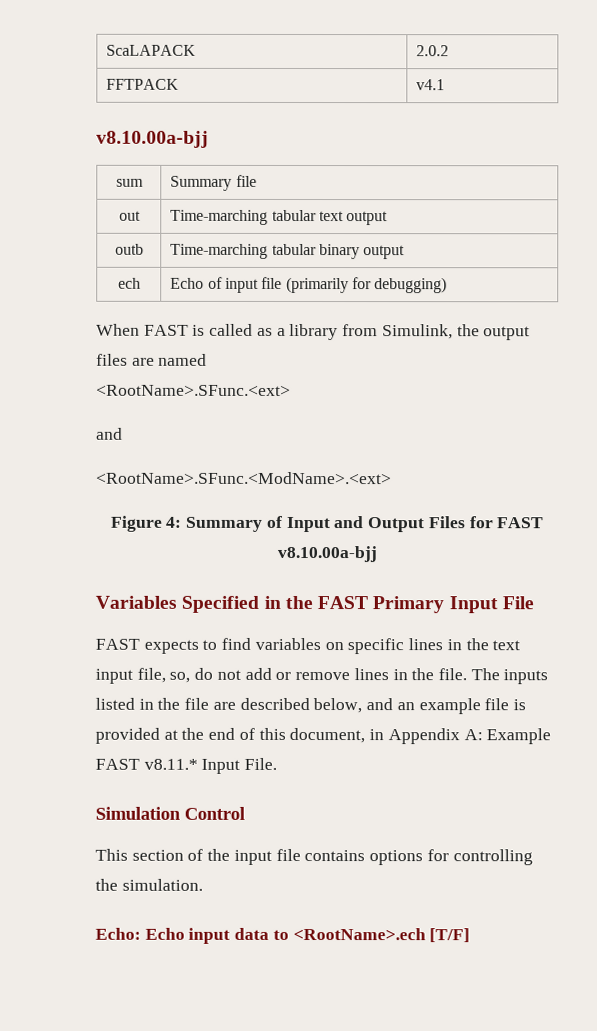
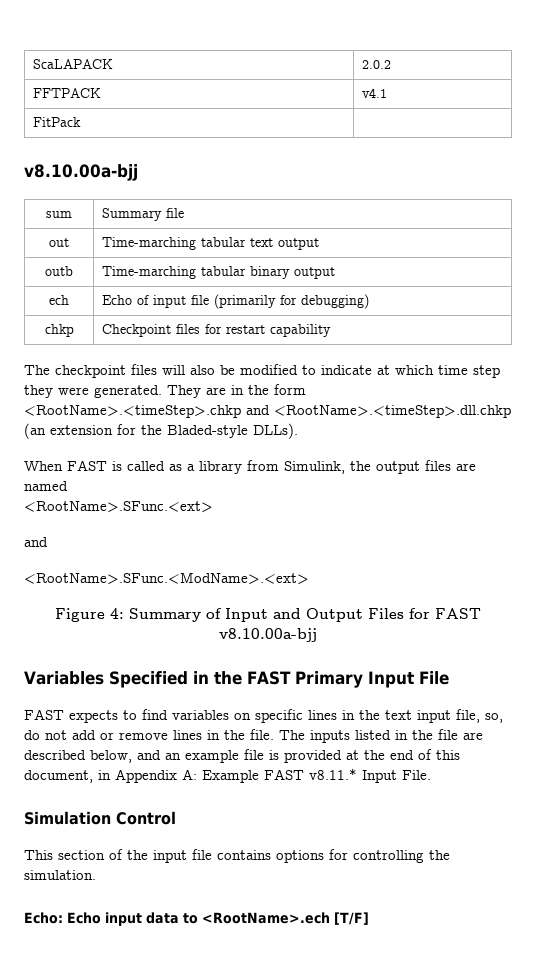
+ FitPack |
+ chkp | Checkpoint files for restart capability
+ The checkpoint files will also be modified to indicate at which time step they were generated. They are in the form <RootName>.<timeStep>.chkp and <RootName>.<timeStep>.dll.chkp (an extension for the Bladed-style DLLs).

